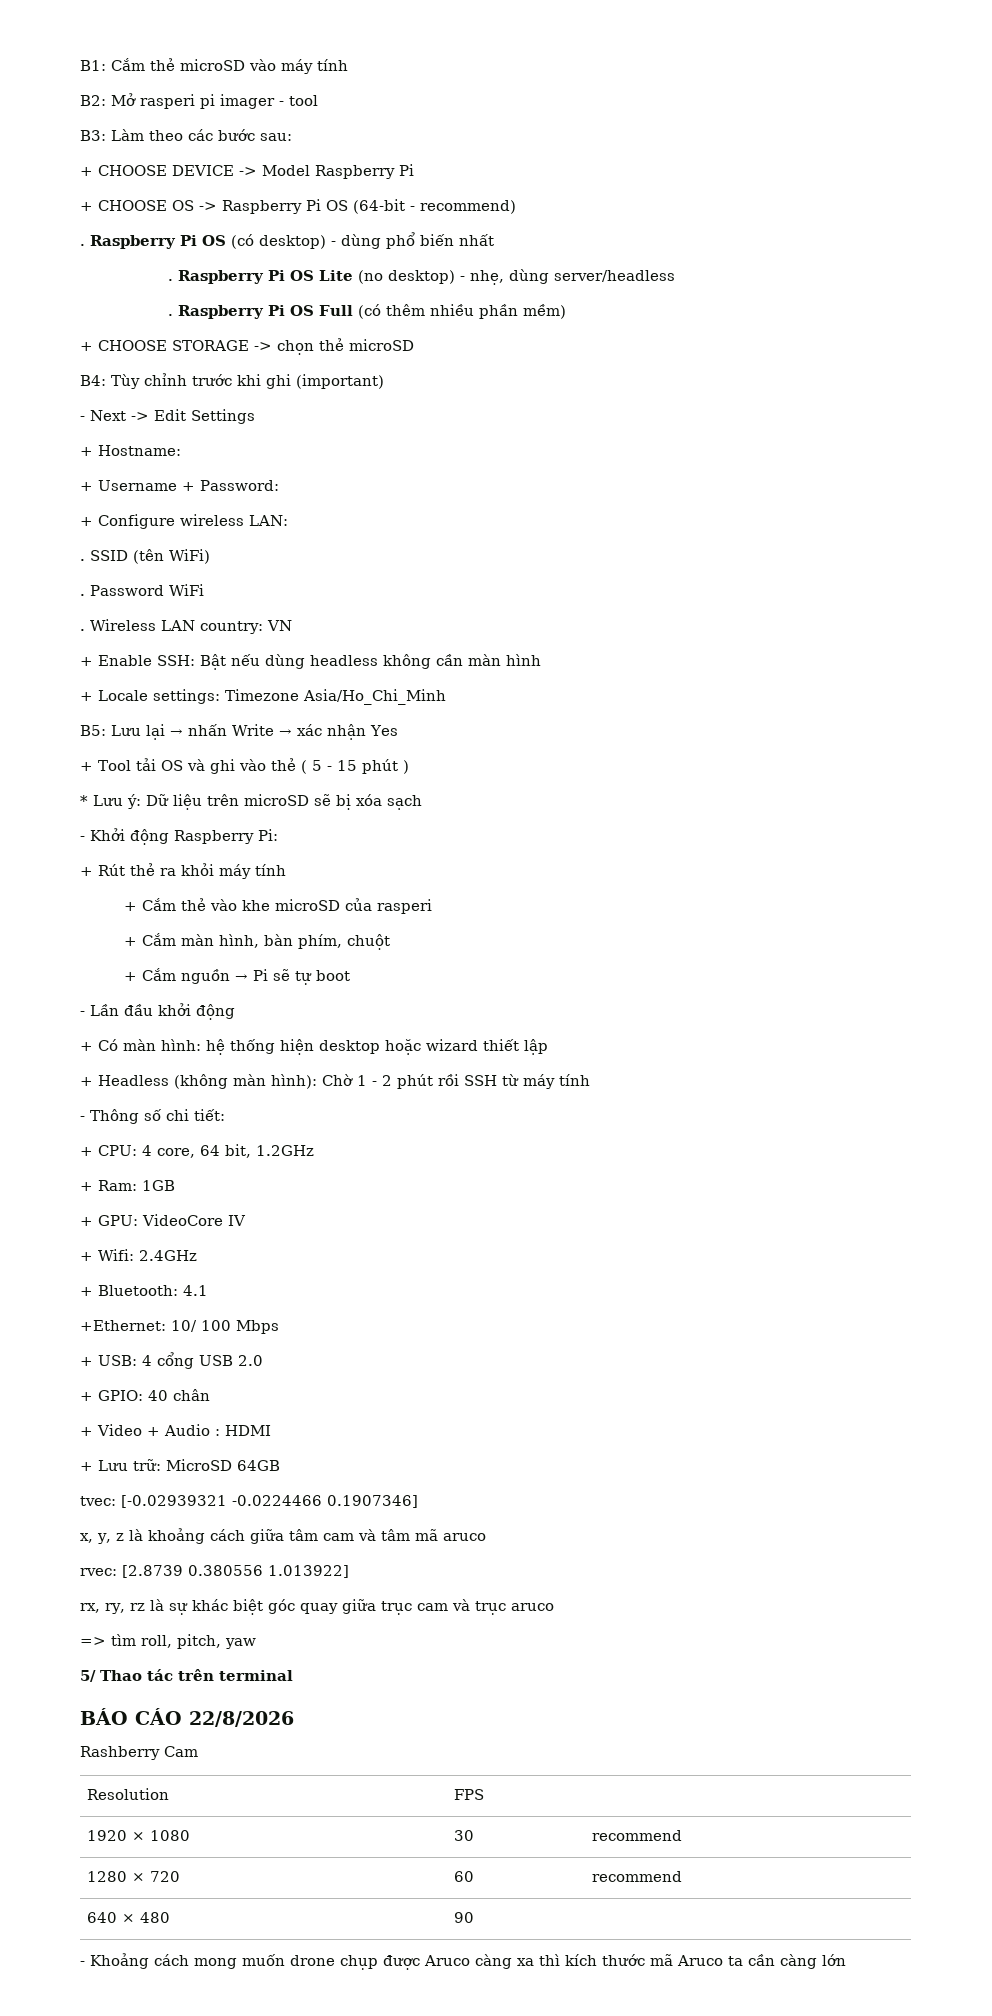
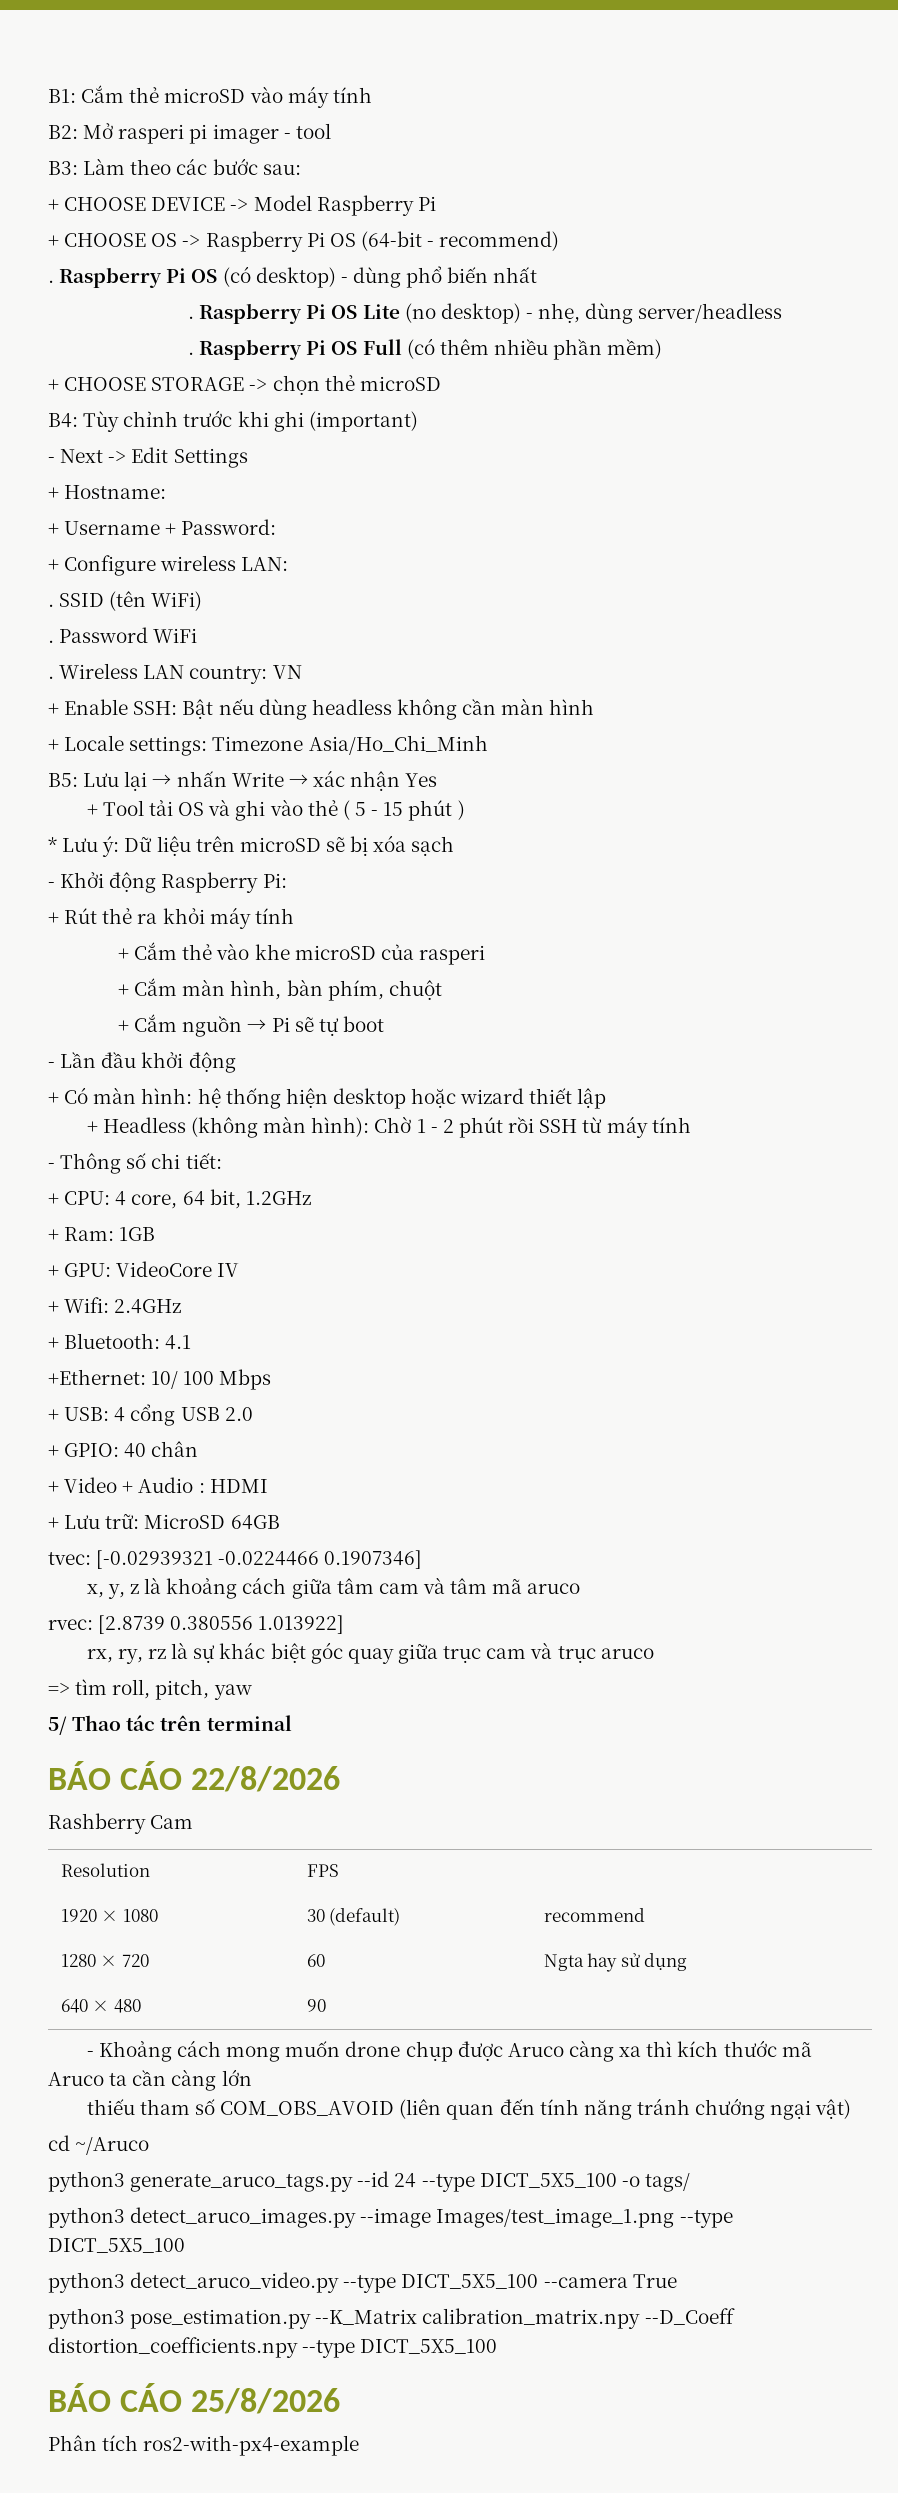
- 1920 × 1080 | 30 | recommend
+ 1920 × 1080 | 30 (default) | recommend
- 1280 × 720 | 60 | recommend
+ 1280 × 720 | 60 | Ngta hay sử dụng
+ thiếu tham số COM_OBS_AVOID (liên quan đến tính năng tránh chướng ngại vật)
+ cd ~/Aruco
+ python3 generate_aruco_tags.py --id 24 --type DICT_5X5_100 -o tags/
+ python3 detect_aruco_images.py --image Images/test_image_1.png --type DICT_5X5_100
+ python3 detect_aruco_video.py --type DICT_5X5_100 --camera True
+ python3 pose_estimation.py --K_Matrix calibration_matrix.npy --D_Coeff distortion_coefficients.npy --type DICT_5X5_100
+ BÁO CÁO 25/8/2026
+ Phân tích ros2-with-px4-example

